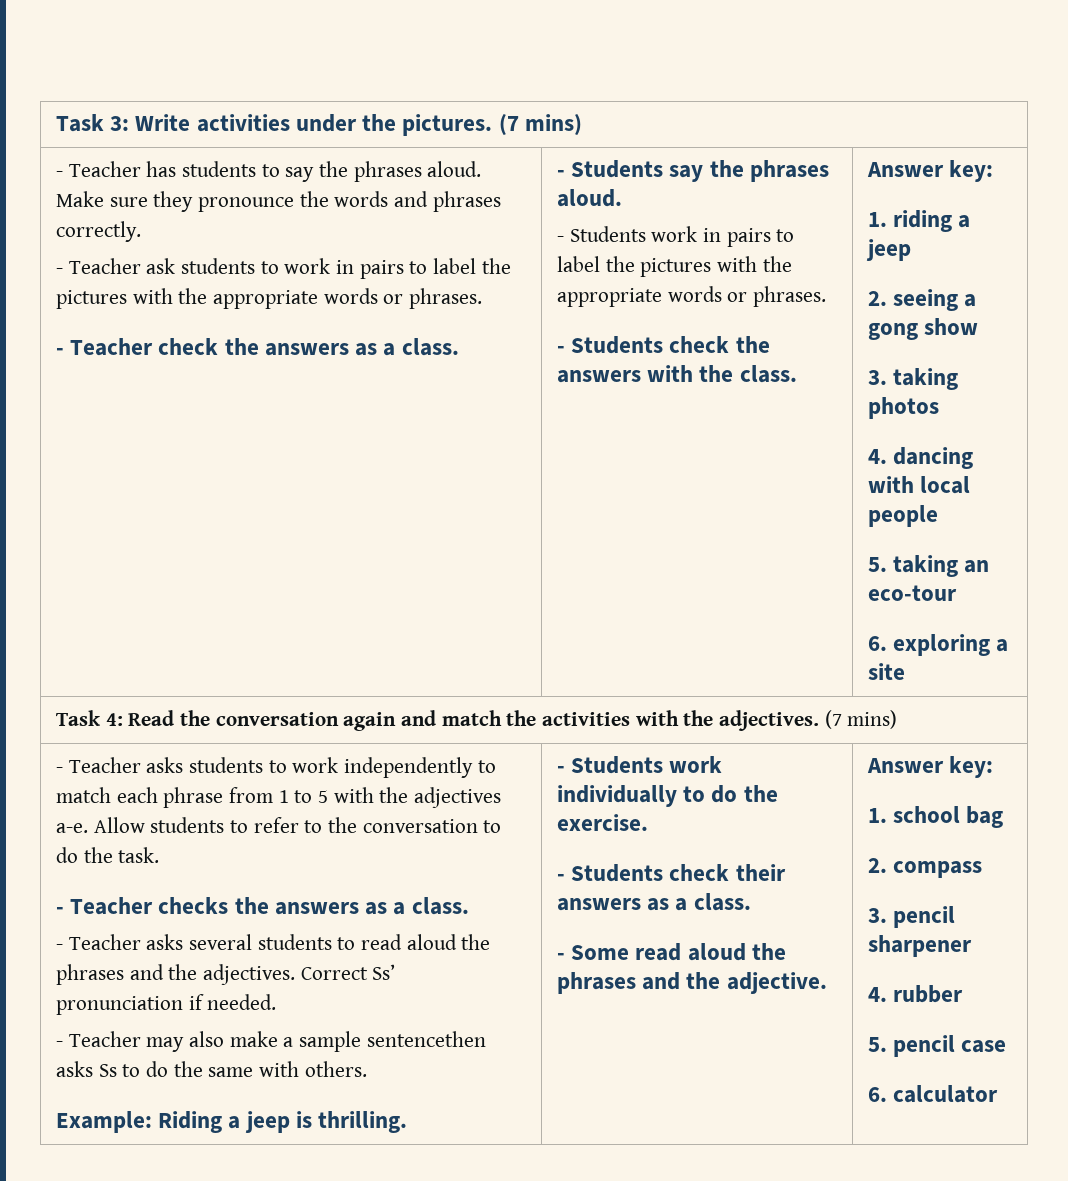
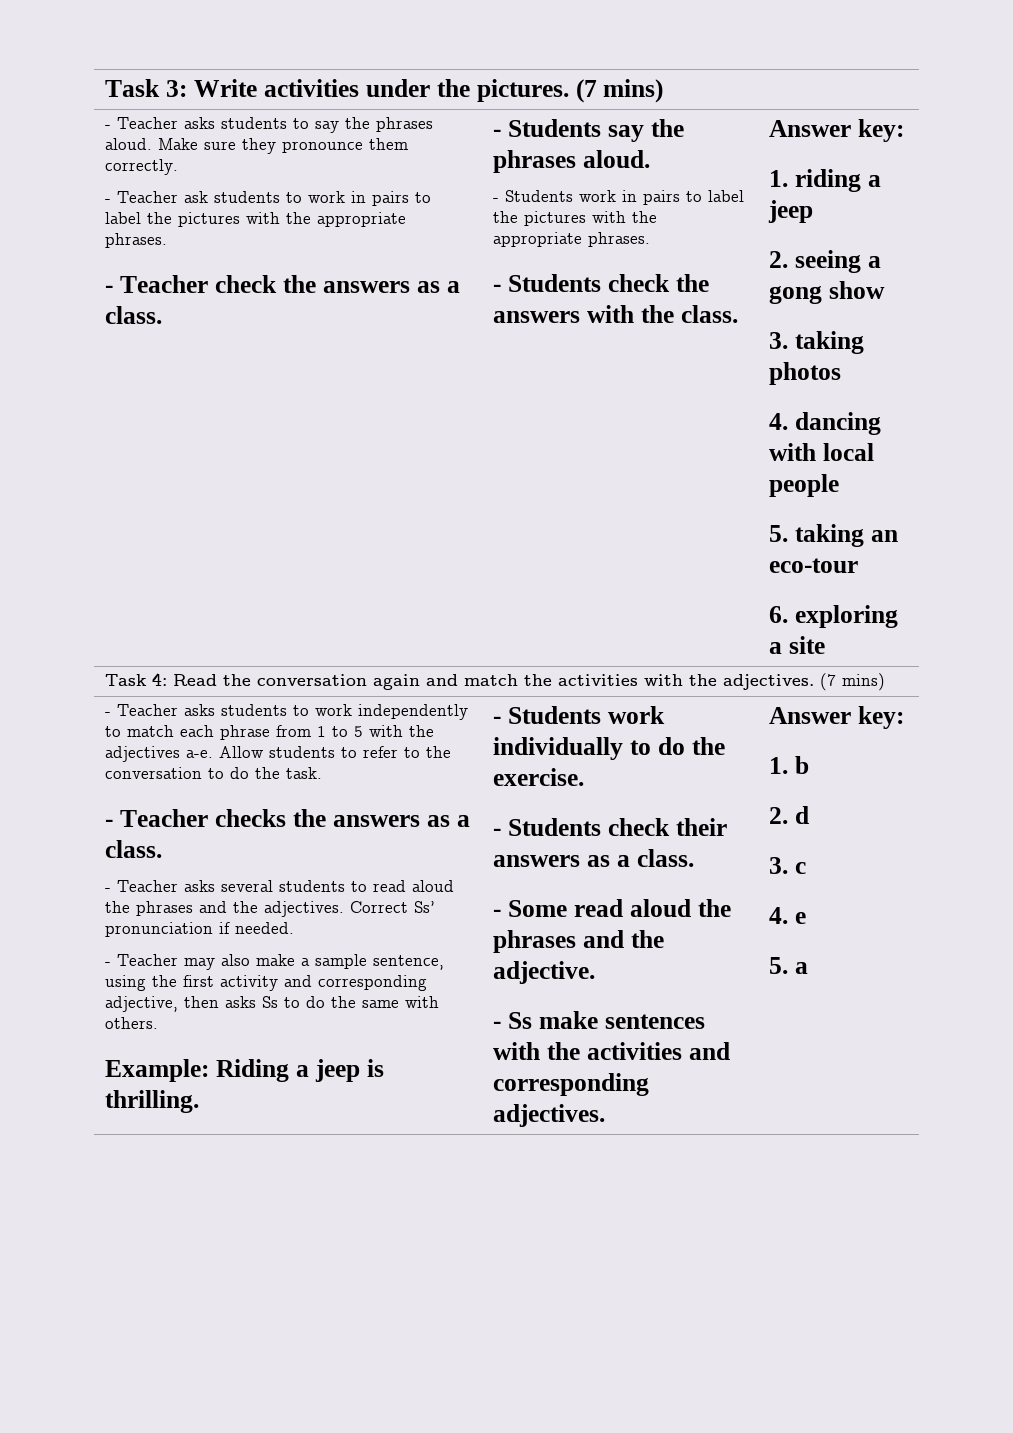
- - Teacher has students to say the phrases aloud.
+ - Teacher asks students to say the phrases aloud.
- Make sure they pronounce the words and phrases correctly.
+ Make sure they pronounce them correctly.
- - Teacher ask students to work in pairs to label the pictures with the appropriate words or phrases.
+ - Teacher ask students to work in pairs to label the pictures with the appropriate phrases.
- - Students work in pairs to label the pictures with the appropriate words or phrases.
+ - Students work in pairs to label the pictures with the appropriate phrases.
- - Teacher may also make a sample sentencethen asks Ss to do the same with others.
+ - Teacher may also make a sample sentence, using the first activity and corresponding adjective, then asks Ss to do the same with others.
- - Some read aloud the phrases and the adjective. | Answer key:
- 1. school bag
- 2. compass
- 3. pencil sharpener
- 4. rubber
- 5. pencil case
- 6. calculator
+ - Some read aloud the phrases and the adjective.
+ - Ss make sentences with the activities and corresponding adjectives. | Answer key:
+ 1. b
+ 2. d
+ 3. c
+ 4. e
+ 5. a

